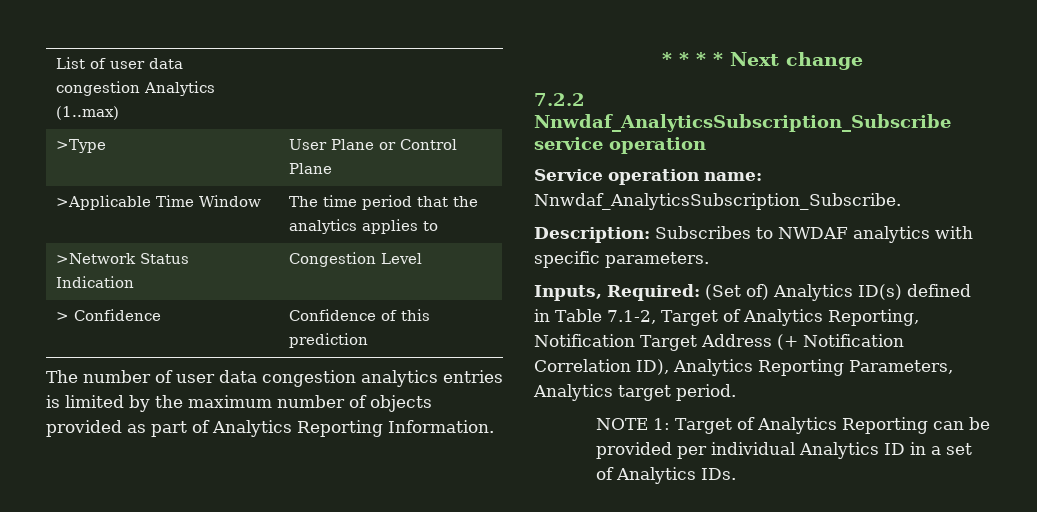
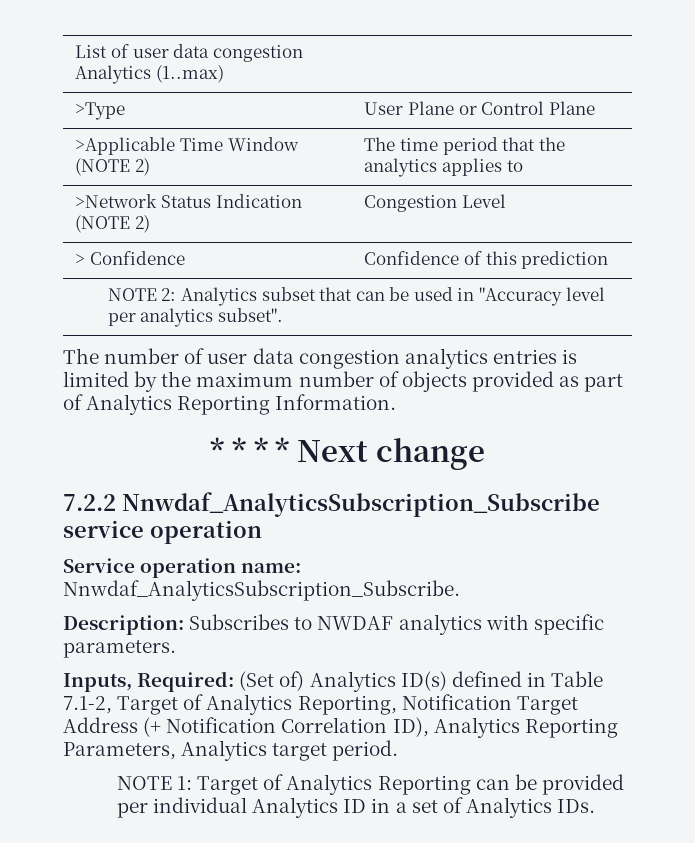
- >Applicable Time Window | The time period that the analytics applies to
+ >Applicable Time Window (NOTE 2) | The time period that the analytics applies to
- >Network Status Indication | Congestion Level
+ >Network Status Indication (NOTE 2) | Congestion Level
+ NOTE 2: Analytics subset that can be used in "Accuracy level per analytics subset".

